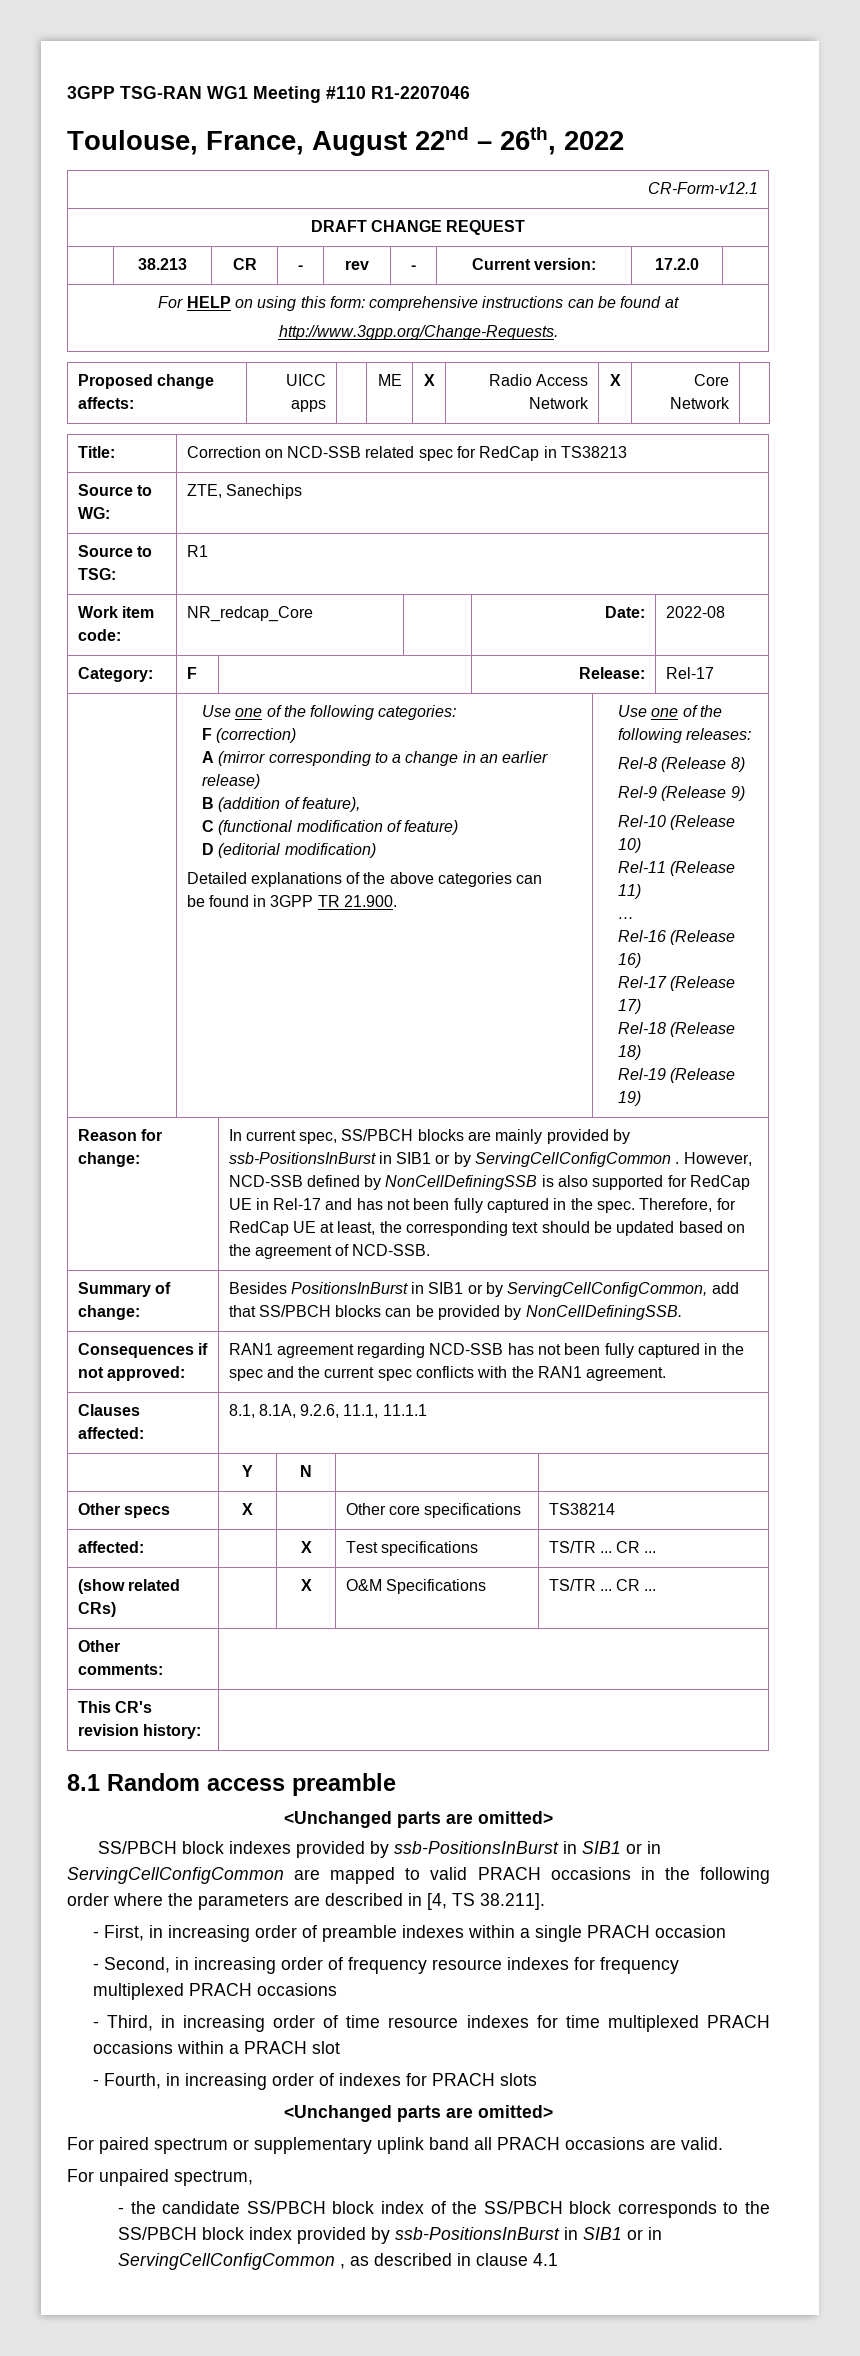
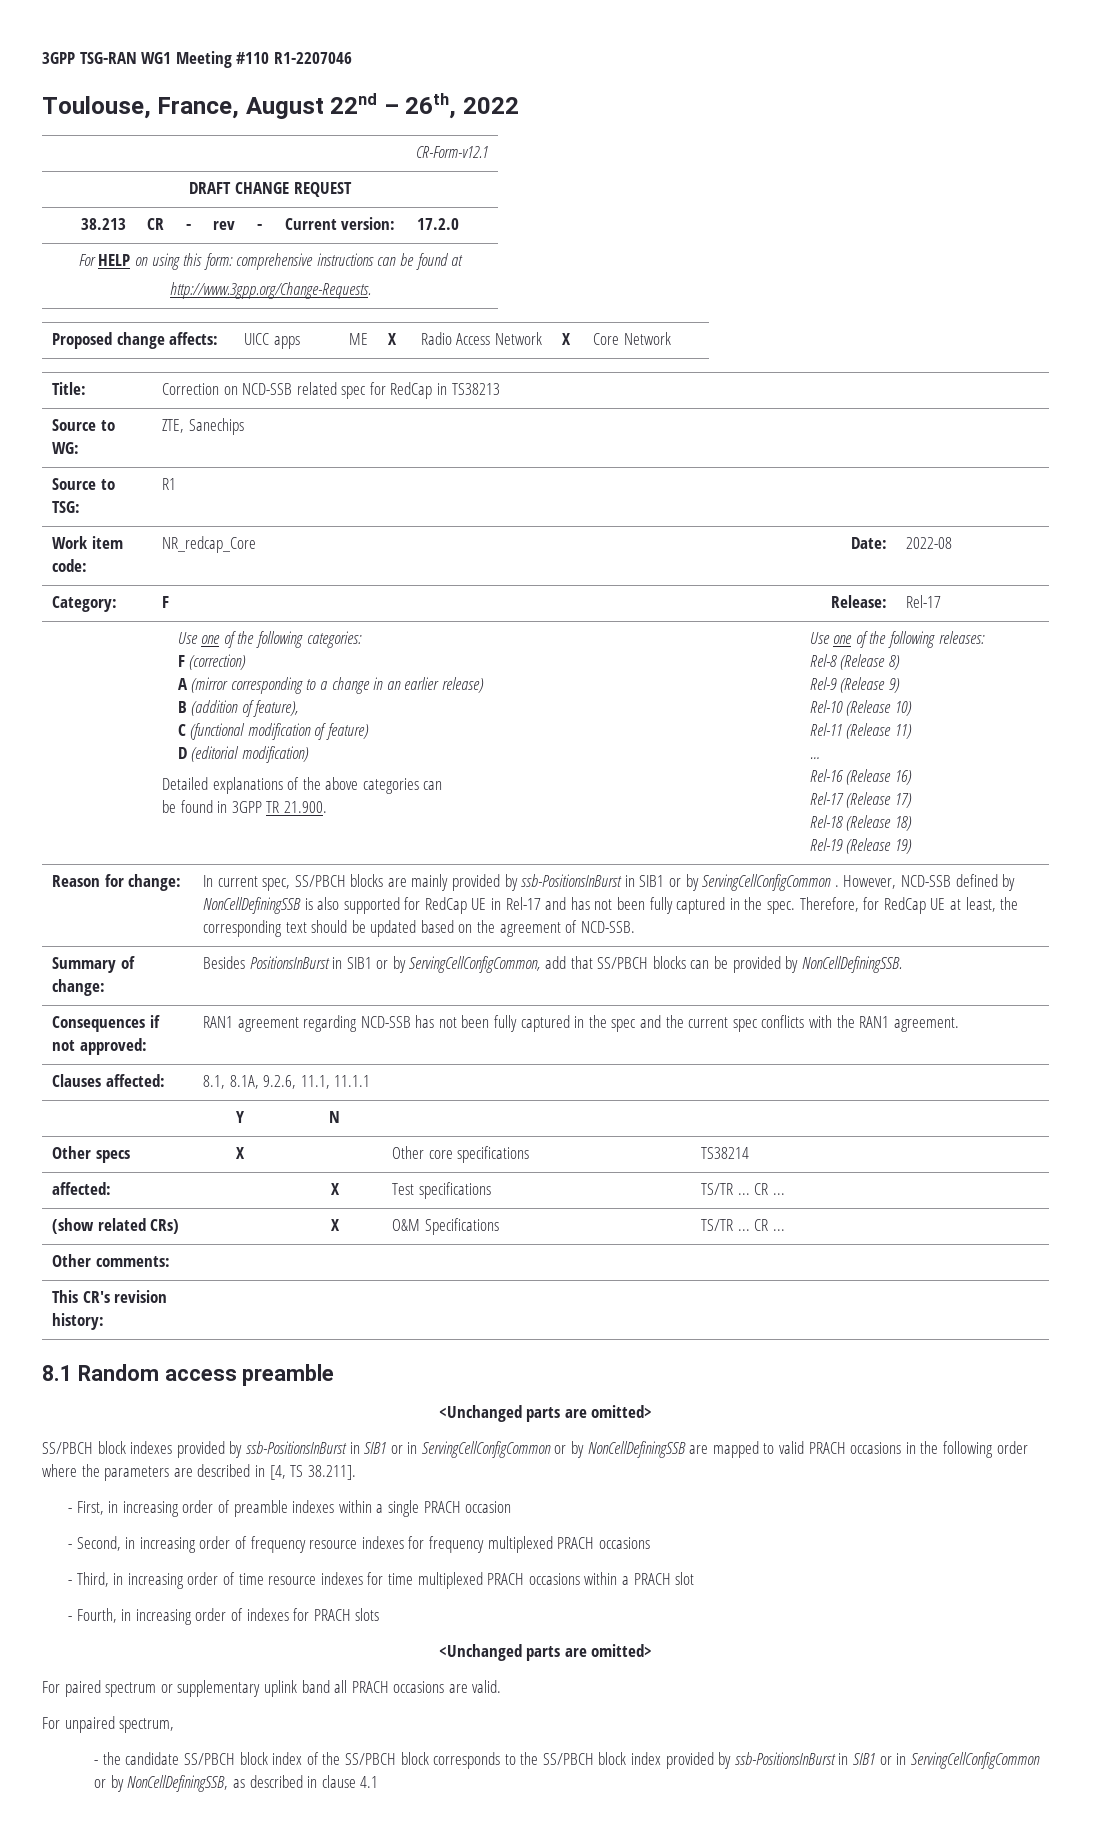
- SS/PBCH block indexes provided by ssb-PositionsInBurst in SIB1 or in ServingCellConfigCommon are mapped to valid PRACH occasions in the following order where the parameters are described in [4, TS 38.211].
+ SS/PBCH block indexes provided by ssb-PositionsInBurst in SIB1 or in ServingCellConfigCommon or by NonCellDefiningSSB are mapped to valid PRACH occasions in the following order where the parameters are described in [4, TS 38.211].
- - the candidate SS/PBCH block index of the SS/PBCH block corresponds to the SS/PBCH block index provided by ssb-PositionsInBurst in SIB1 or in ServingCellConfigCommon , as described in clause 4.1
+ - the candidate SS/PBCH block index of the SS/PBCH block corresponds to the SS/PBCH block index provided by ssb-PositionsInBurst in SIB1 or in ServingCellConfigCommon or by NonCellDefiningSSB, as described in clause 4.1

